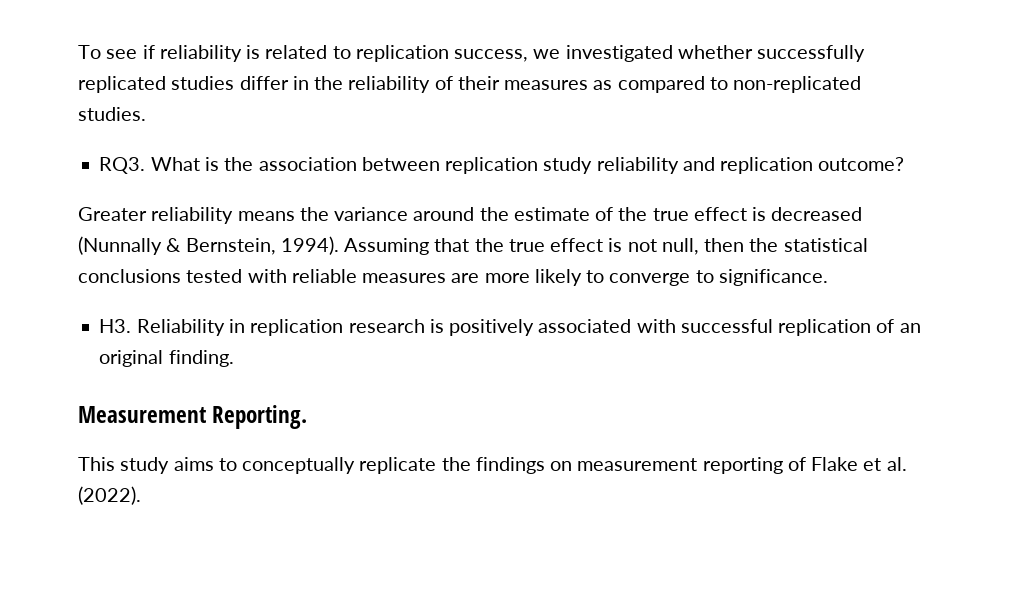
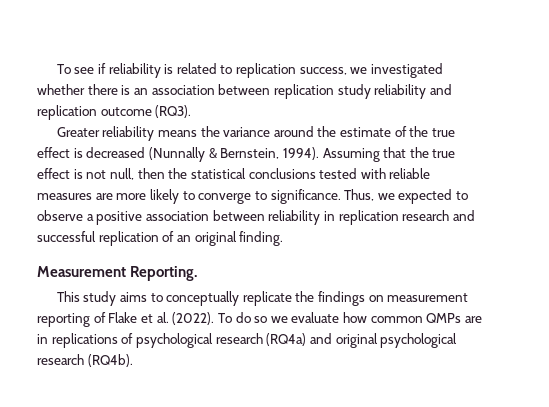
- To see if reliability is related to replication success, we investigated whether successfully replicated studies differ in the reliability of their measures as compared to non-replicated studies.
- RQ3. What is the association between replication study reliability and replication outcome?
+ To see if reliability is related to replication success, we investigated whether there is an association between replication study reliability and replication outcome (RQ3).
- Assuming that the true effect is not null, then the statistical conclusions tested with reliable measures are more likely to converge to significance.
- H3. Reliability in replication research is positively associated with successful replication of an original finding.
+ Assuming that the true effect is not null, then the statistical conclusions tested with reliable measures are more likely to converge to significance. Thus, we expected to observe a positive association between reliability in replication research and successful replication of an original finding.
+ To do so we evaluate how common QMPs are in replications of psychological research (RQ4a) and original psychological research (RQ4b).

